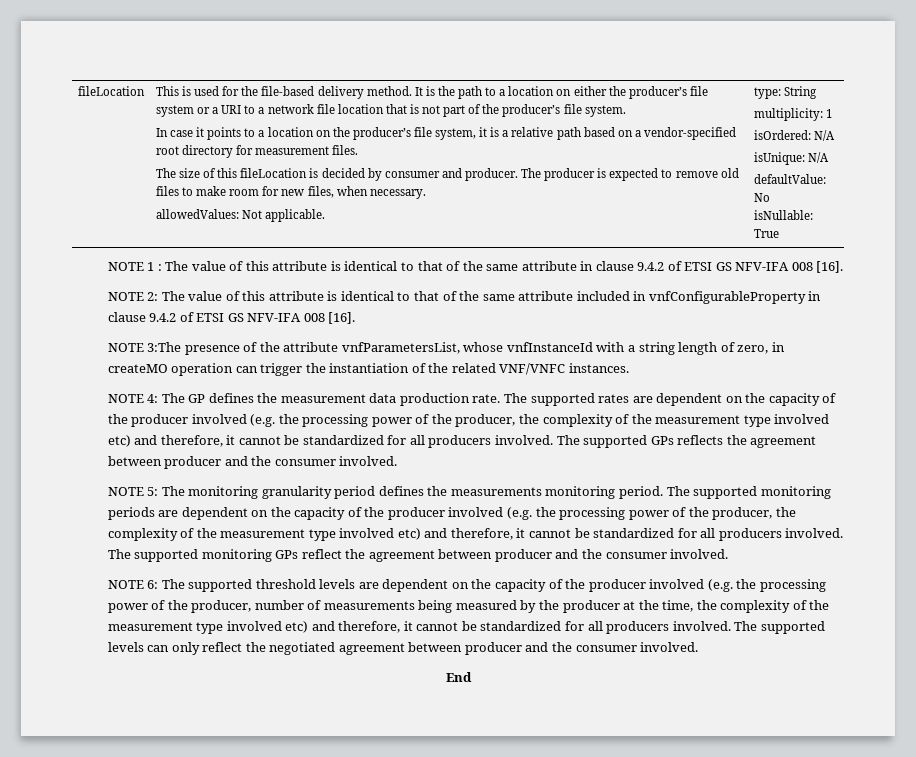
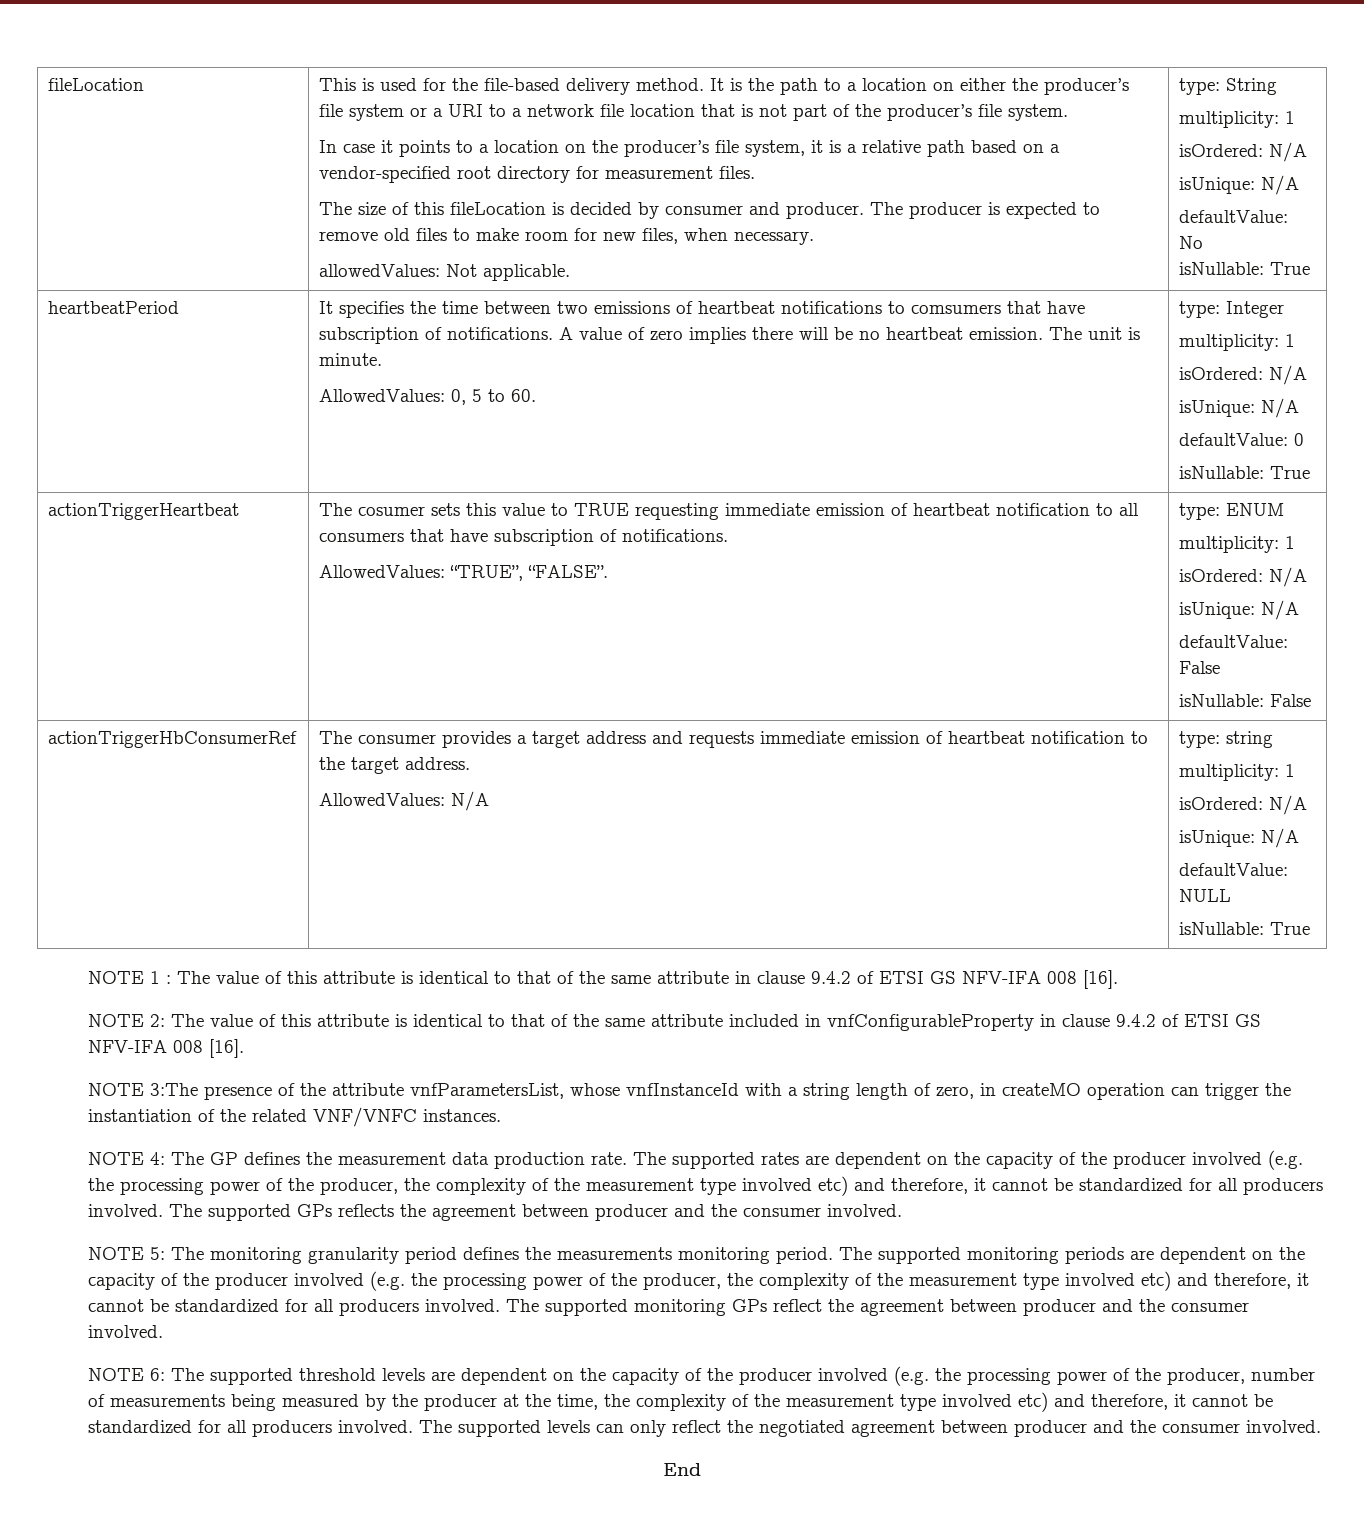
+ heartbeatPeriod | It specifies the time between two emissions of heartbeat notifications to comsumers that have subscription of notifications. A value of zero implies there will be no heartbeat emission. The unit is minute.
+ AllowedValues: 0, 5 to 60. | type: Integer
+ multiplicity: 1
+ isOrdered: N/A
+ isUnique: N/A
+ defaultValue: 0
+ isNullable: True
+ actionTriggerHeartbeat | The cosumer sets this value to TRUE requesting immediate emission of heartbeat notification to all consumers that have subscription of notifications.
+ AllowedValues: “TRUE”, “FALSE”. | type: ENUM
+ multiplicity: 1
+ isOrdered: N/A
+ isUnique: N/A
+ defaultValue: False
+ isNullable: False
+ actionTriggerHbConsumerRef | The consumer provides a target address and requests immediate emission of heartbeat notification to the target address.
+ AllowedValues: N/A | type: string
+ multiplicity: 1
+ isOrdered: N/A
+ isUnique: N/A
+ defaultValue: NULL
+ isNullable: True

